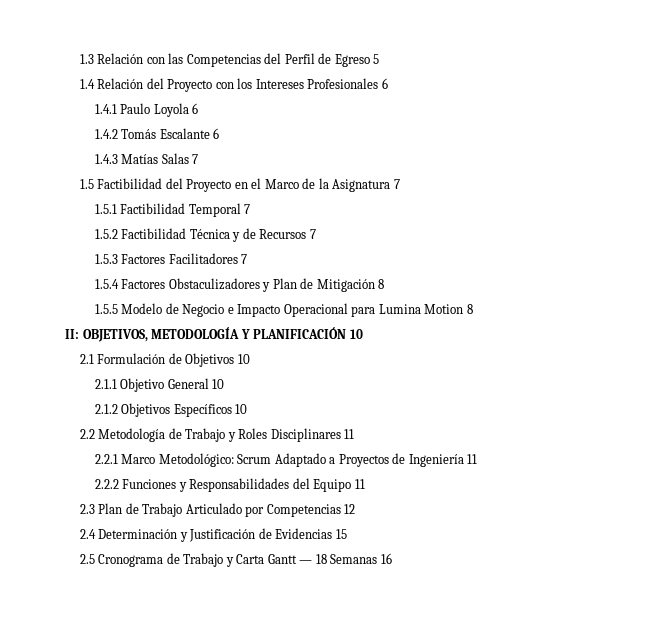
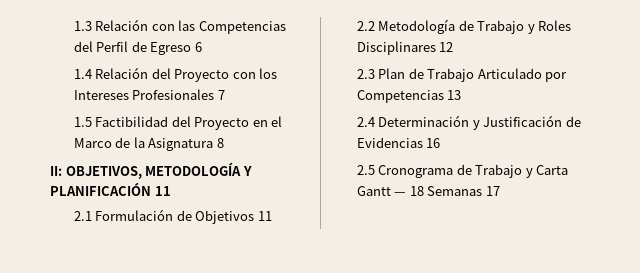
- 1.3 Relación con las Competencias del Perfil de Egreso 5
+ 1.3 Relación con las Competencias del Perfil de Egreso 6
- 1.4 Relación del Proyecto con los Intereses Profesionales 6
- 1.4.1 Paulo Loyola 6
- 1.4.2 Tomás Escalante 6
- 1.4.3 Matías Salas 7
+ 1.4 Relación del Proyecto con los Intereses Profesionales 7
- 1.5 Factibilidad del Proyecto en el Marco de la Asignatura 7
- 1.5.1 Factibilidad Temporal 7
- 1.5.2 Factibilidad Técnica y de Recursos 7
- 1.5.3 Factores Facilitadores 7
- 1.5.4 Factores Obstaculizadores y Plan de Mitigación 8
- 1.5.5 Modelo de Negocio e Impacto Operacional para Lumina Motion 8
+ 1.5 Factibilidad del Proyecto en el Marco de la Asignatura 8
- II: OBJETIVOS, METODOLOGÍA Y PLANIFICACIÓN 10
+ II: OBJETIVOS, METODOLOGÍA Y PLANIFICACIÓN 11
- 2.1 Formulación de Objetivos 10
- 2.1.1 Objetivo General 10
- 2.1.2 Objetivos Específicos 10
+ 2.1 Formulación de Objetivos 11
- 2.2 Metodología de Trabajo y Roles Disciplinares 11
- 2.2.1 Marco Metodológico: Scrum Adaptado a Proyectos de Ingeniería 11
- 2.2.2 Funciones y Responsabilidades del Equipo 11
+ 2.2 Metodología de Trabajo y Roles Disciplinares 12
- 2.3 Plan de Trabajo Articulado por Competencias 12
+ 2.3 Plan de Trabajo Articulado por Competencias 13
- 2.4 Determinación y Justificación de Evidencias 15
+ 2.4 Determinación y Justificación de Evidencias 16
- 2.5 Cronograma de Trabajo y Carta Gantt — 18 Semanas 16
+ 2.5 Cronograma de Trabajo y Carta Gantt — 18 Semanas 17

